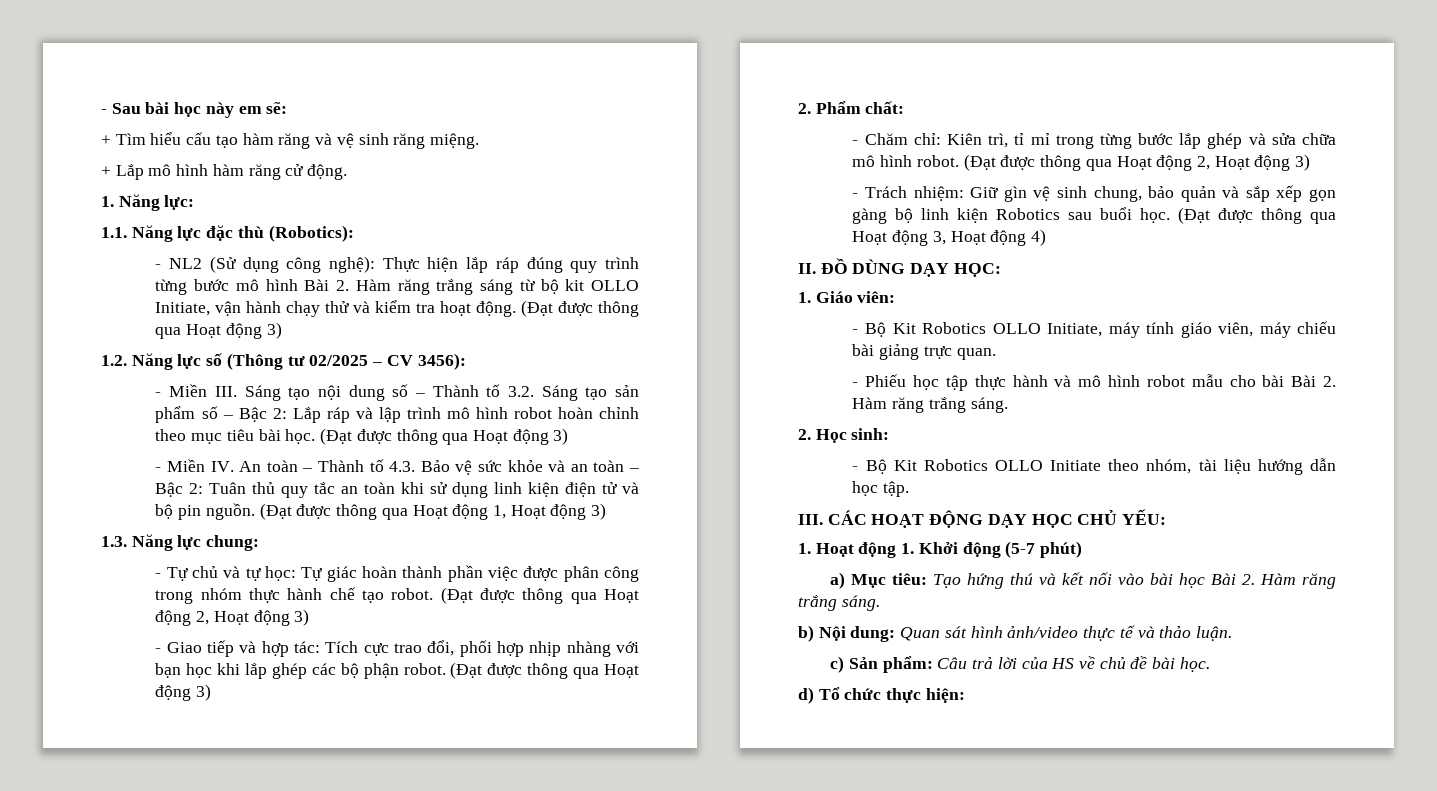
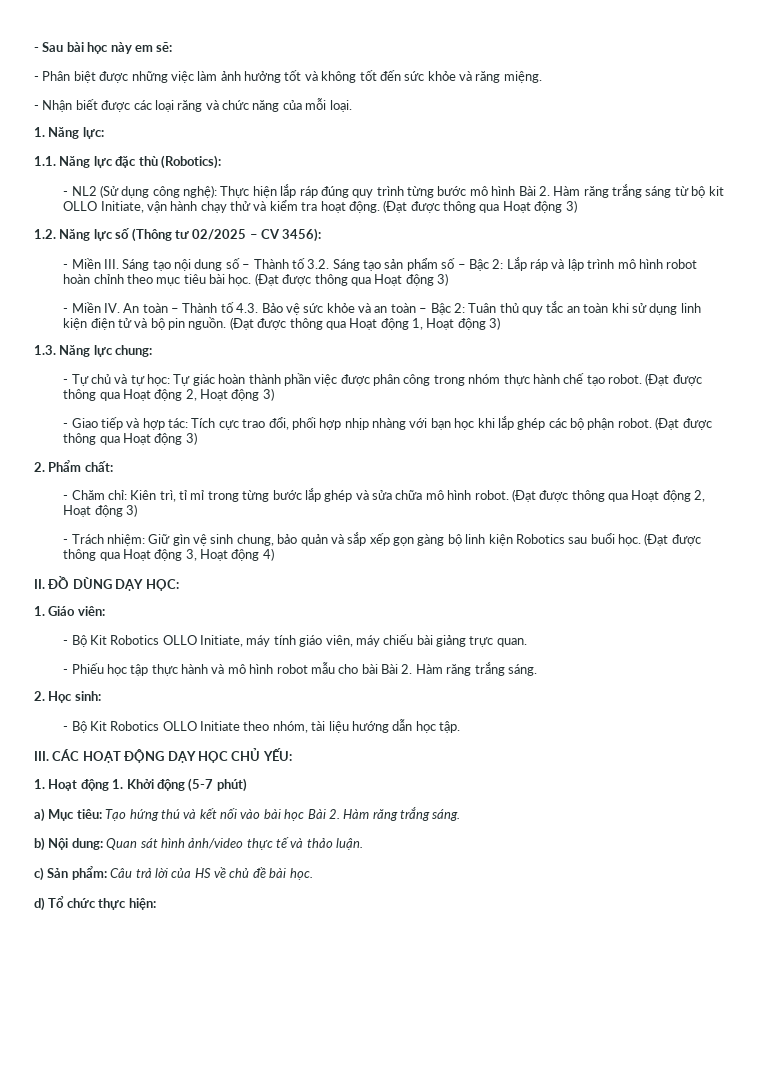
- + Tìm hiểu cấu tạo hàm răng và vệ sinh răng miệng.
- + Lắp mô hình hàm răng cử động.
+ - Phân biệt được những việc làm ảnh hưởng tốt và không tốt đến sức khỏe và răng miệng.
+ - Nhận biết được các loại răng và chức năng của mỗi loại.

